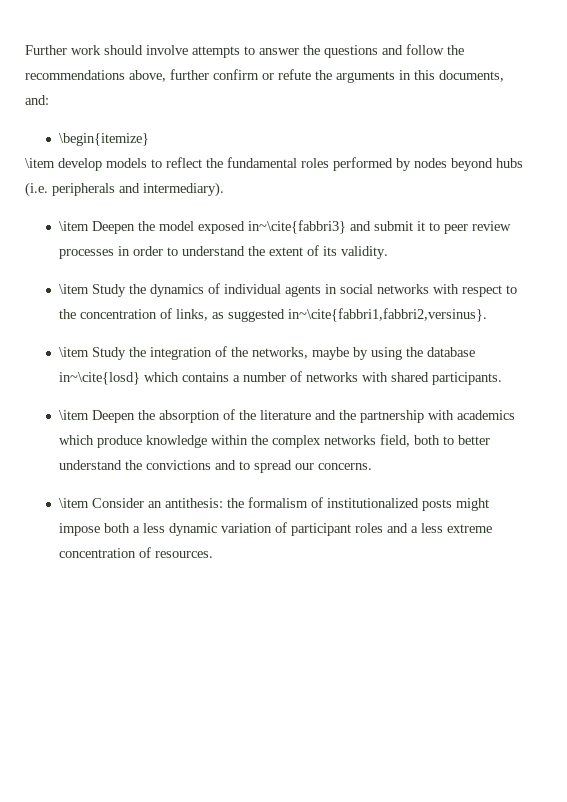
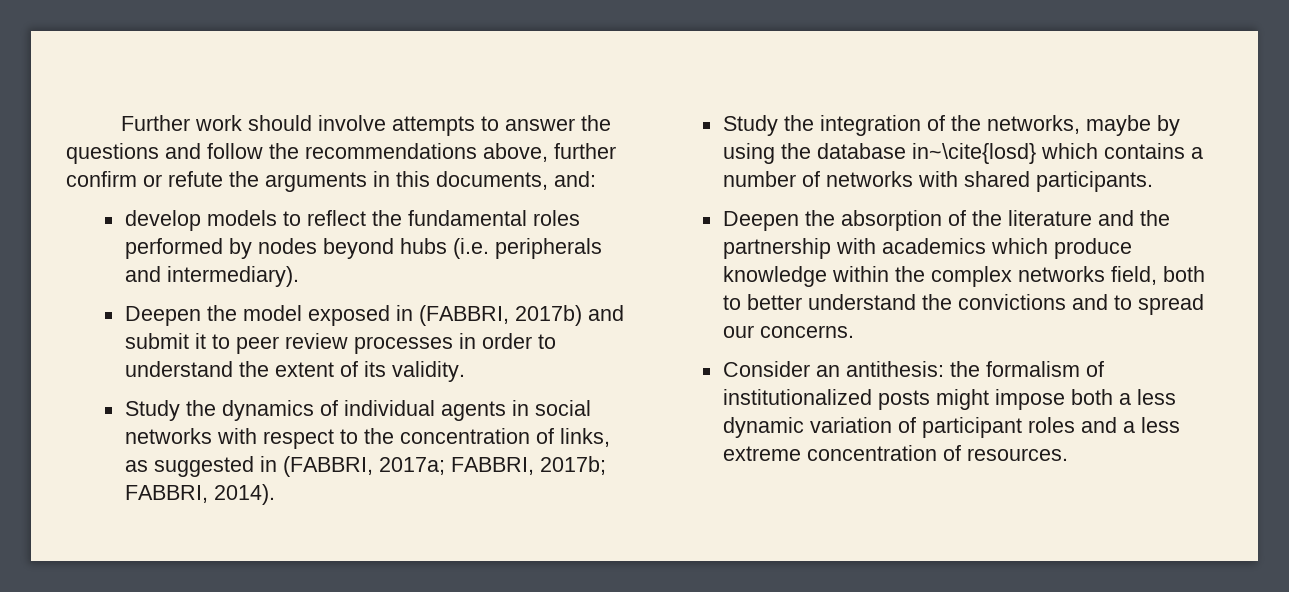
- \begin{itemize}
- \item develop models to reflect the fundamental roles performed by nodes beyond hubs (i.e. peripherals and intermediary).
+ develop models to reflect the fundamental roles performed by nodes beyond hubs (i.e. peripherals and intermediary).
- \item Deepen the model exposed in~\cite{fabbri3} and submit it to peer review processes in order to understand the extent of its validity.
+ Deepen the model exposed in (FABBRI, 2017b) and submit it to peer review processes in order to understand the extent of its validity.
- \item Study the dynamics of individual agents in social networks with respect to the concentration of links, as suggested in~\cite{fabbri1,fabbri2,versinus}.
- \item Study the integration of the networks, maybe by using the database in~\cite{losd} which contains a number of networks with shared participants.
+ Study the dynamics of individual agents in social networks with respect to the concentration of links, as suggested in (FABBRI, 2017a; FABBRI, 2017b; FABBRI, 2014).
+ Study the integration of the networks, maybe by using the database in~\cite{losd} which contains a number of networks with shared participants.
- \item Deepen the absorption of the literature and the partnership with academics which produce knowledge within the complex networks field, both to better understand the convictions and to spread our concerns.
+ Deepen the absorption of the literature and the partnership with academics which produce knowledge within the complex networks field, both to better understand the convictions and to spread our concerns.
- \item Consider an antithesis: the formalism of institutionalized posts might impose both a less dynamic variation of participant roles and a less extreme concentration of resources.
+ Consider an antithesis: the formalism of institutionalized posts might impose both a less dynamic variation of participant roles and a less extreme concentration of resources.

